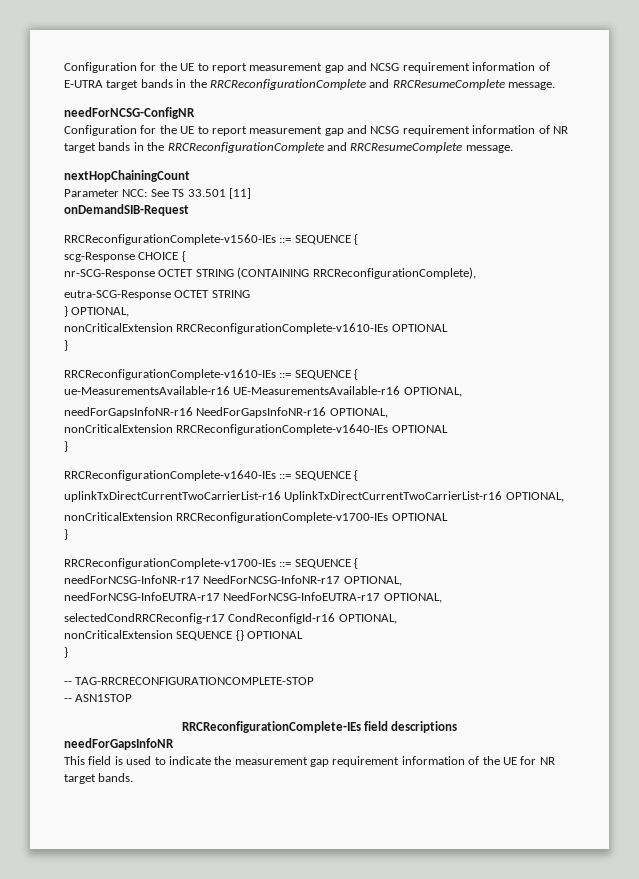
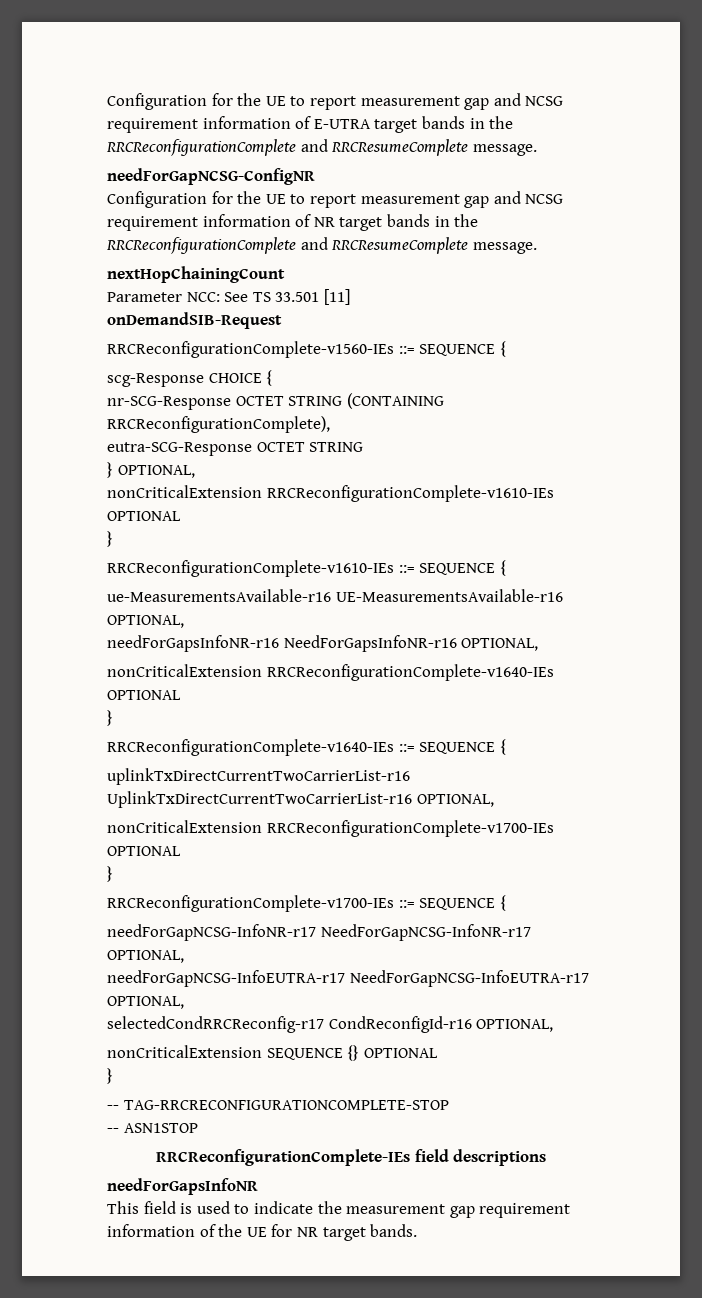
- needForNCSG-ConfigNR
+ needForGapNCSG-ConfigNR
- needForNCSG-InfoNR-r17 NeedForNCSG-InfoNR-r17 OPTIONAL,
- needForNCSG-InfoEUTRA-r17 NeedForNCSG-InfoEUTRA-r17 OPTIONAL,
+ needForGapNCSG-InfoNR-r17 NeedForGapNCSG-InfoNR-r17 OPTIONAL,
+ needForGapNCSG-InfoEUTRA-r17 NeedForGapNCSG-InfoEUTRA-r17 OPTIONAL,

